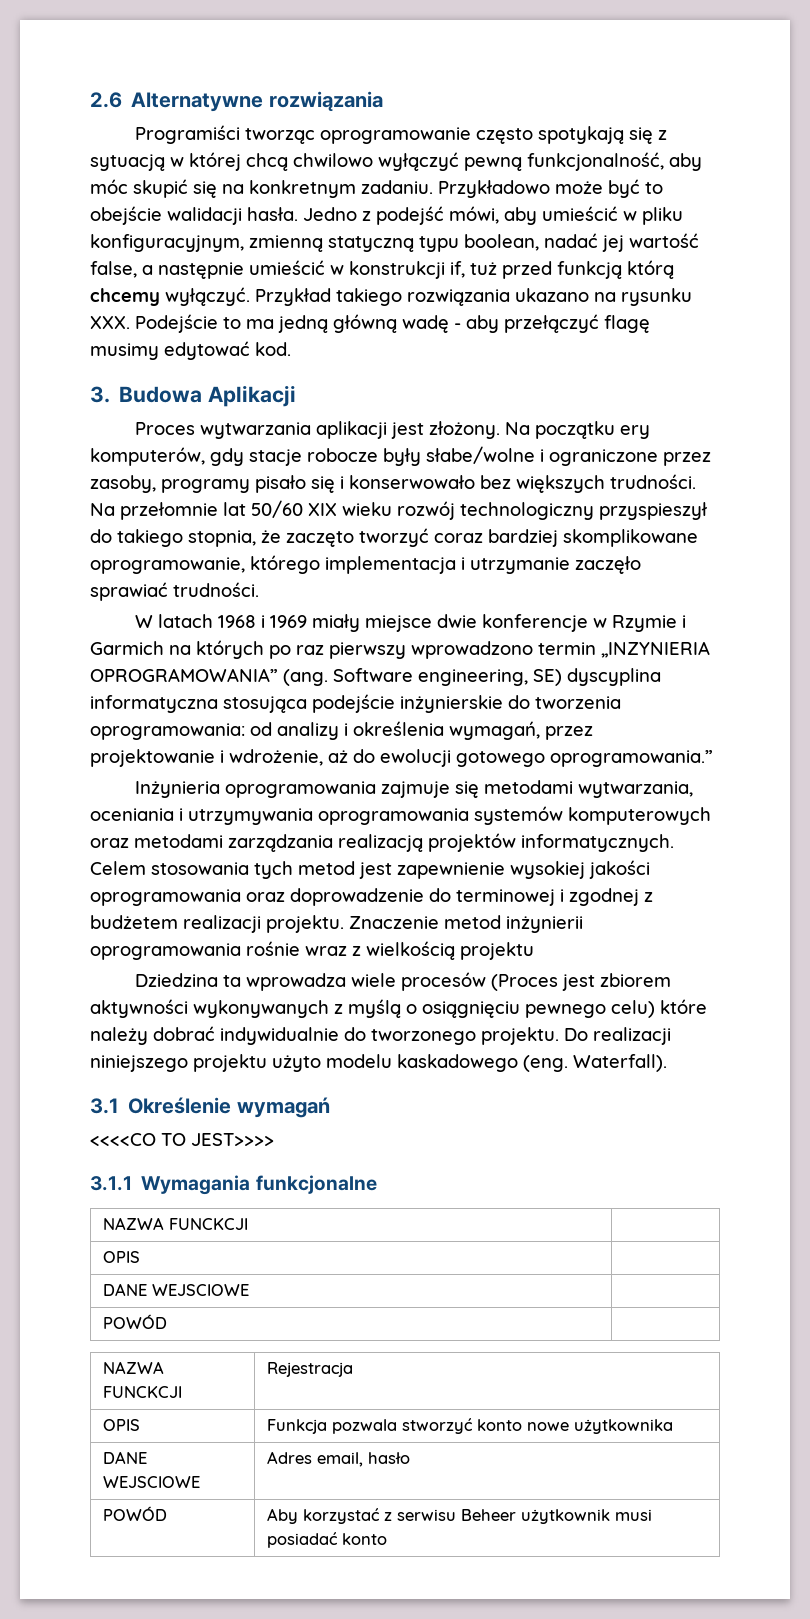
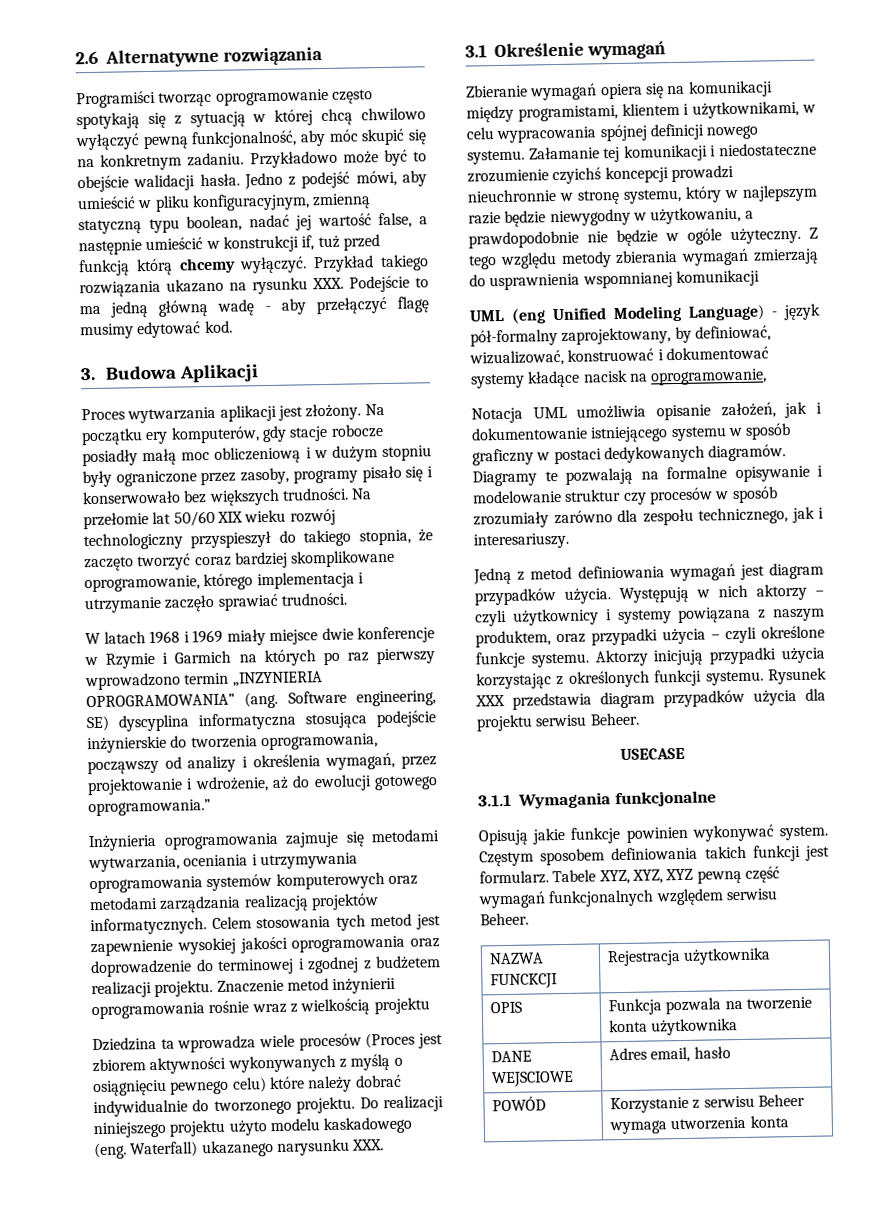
- Na początku ery komputerów, gdy stacje robocze były słabe/wolne i ograniczone przez zasoby, programy pisało się i konserwowało bez większych trudności.
+ Na początku ery komputerów, gdy stacje robocze posiadły małą moc obliczeniową i w dużym stopniu były ograniczone przez zasoby, programy pisało się i konserwowało bez większych trudności.
- Na przełomnie lat 50/60 XIX wieku rozwój technologiczny przyspieszył do takiego stopnia, że zaczęto tworzyć coraz bardziej skomplikowane oprogramowanie, którego implementacja i utrzymanie zaczęło sprawiać trudności.
+ Na przełomie lat 50/60 XIX wieku rozwój technologiczny przyspieszył do takiego stopnia, że zaczęto tworzyć coraz bardziej skomplikowane oprogramowanie, którego implementacja i utrzymanie zaczęło sprawiać trudności.
- Software engineering, SE) dyscyplina informatyczna stosująca podejście inżynierskie do tworzenia oprogramowania: od analizy i określenia wymagań, przez projektowanie i wdrożenie, aż do ewolucji gotowego oprogramowania.”
+ Software engineering, SE) dyscyplina informatyczna stosująca podejście inżynierskie do tworzenia oprogramowania, począwszy od analizy i określenia wymagań, przez projektowanie i wdrożenie, aż do ewolucji gotowego oprogramowania.”
- Waterfall).
+ Waterfall) ukazanego narysunku XXX.
- <<<<CO TO JEST>>>>
+ Zbieranie wymagań opiera się na komunikacji między programistami, klientem i użytkownikami, w celu wypracowania spójnej definicji nowego systemu. Załamanie tej komunikacji i niedostateczne zrozumienie czyichś koncepcji prowadzi nieuchronnie w stronę systemu, który w najlepszym razie będzie niewygodny w użytkowaniu, a prawdopodobnie nie będzie w ogóle użyteczny. Z tego względu metody zbierania wymagań zmierzają do usprawnienia wspomnianej komunikacji
+ UML (eng Unified Modeling Language) - język pół-formalny zaprojektowany, by definiować, wizualizować, konstruować i dokumentować systemy kładące nacisk na oprogramowanie,
+ Notacja UML umożliwia opisanie założeń, jak i dokumentowanie istniejącego systemu w sposób graficzny w postaci dedykowanych diagramów. Diagramy te pozwalają na formalne opisywanie i modelowanie struktur czy procesów w sposób zrozumiały zarówno dla zespołu technicznego, jak i interesariuszy.
+ Jedną z metod definiowania wymagań jest diagram przypadków użycia. Występują w nich aktorzy – czyli użytkownicy i systemy powiązana z naszym produktem, oraz przypadki użycia – czyli określone funkcje systemu. Aktorzy inicjują przypadki użycia korzystając z określonych funkcji systemu. Rysunek XXX przedstawia diagram przypadków użycia dla projektu serwisu Beheer.
+ USECASE
  3.1.1 Wymagania funkcjonalne
- NAZWA FUNCKCJI |
- OPIS |
- DANE WEJSCIOWE |
- POWÓD |
+ Opisują jakie funkcje powinien wykonywać system. Częstym sposobem definiowania takich funkcji jest formularz. Tabele XYZ, XYZ, XYZ pewną część wymagań funkcjonalnych względem serwisu Beheer.
- NAZWA FUNCKCJI | Rejestracja
+ NAZWA FUNCKCJI | Rejestracja użytkownika
- OPIS | Funkcja pozwala stworzyć konto nowe użytkownika
+ OPIS | Funkcja pozwala na tworzenie konta użytkownika
- POWÓD | Aby korzystać z serwisu Beheer użytkownik musi posiadać konto
+ POWÓD | Korzystanie z serwisu Beheer wymaga utworzenia konta

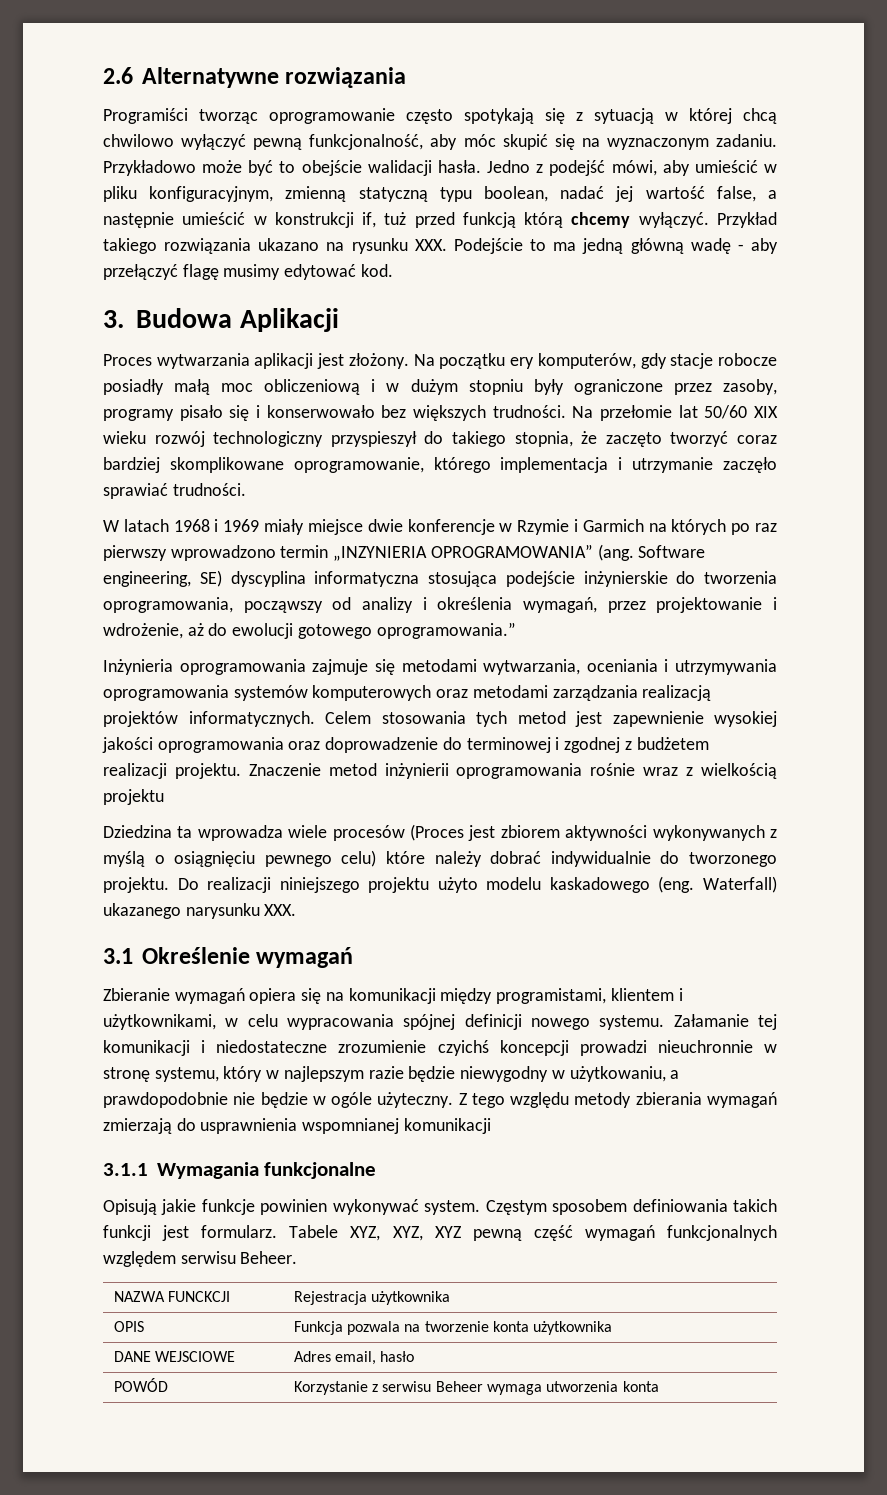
- Programiści tworząc oprogramowanie często spotykają się z sytuacją w której chcą chwilowo wyłączyć pewną funkcjonalność, aby móc skupić się na konkretnym zadaniu.
+ Programiści tworząc oprogramowanie często spotykają się z sytuacją w której chcą chwilowo wyłączyć pewną funkcjonalność, aby móc skupić się na wyznaczonym zadaniu.
- UML (eng Unified Modeling Language) - język pół-formalny zaprojektowany, by definiować, wizualizować, konstruować i dokumentować systemy kładące nacisk na oprogramowanie,
- Notacja UML umożliwia opisanie założeń, jak i dokumentowanie istniejącego systemu w sposób graficzny w postaci dedykowanych diagramów. Diagramy te pozwalają na formalne opisywanie i modelowanie struktur czy procesów w sposób zrozumiały zarówno dla zespołu technicznego, jak i interesariuszy.
- Jedną z metod definiowania wymagań jest diagram przypadków użycia. Występują w nich aktorzy – czyli użytkownicy i systemy powiązana z naszym produktem, oraz przypadki użycia – czyli określone funkcje systemu. Aktorzy inicjują przypadki użycia korzystając z określonych funkcji systemu. Rysunek XXX przedstawia diagram przypadków użycia dla projektu serwisu Beheer.
- USECASE

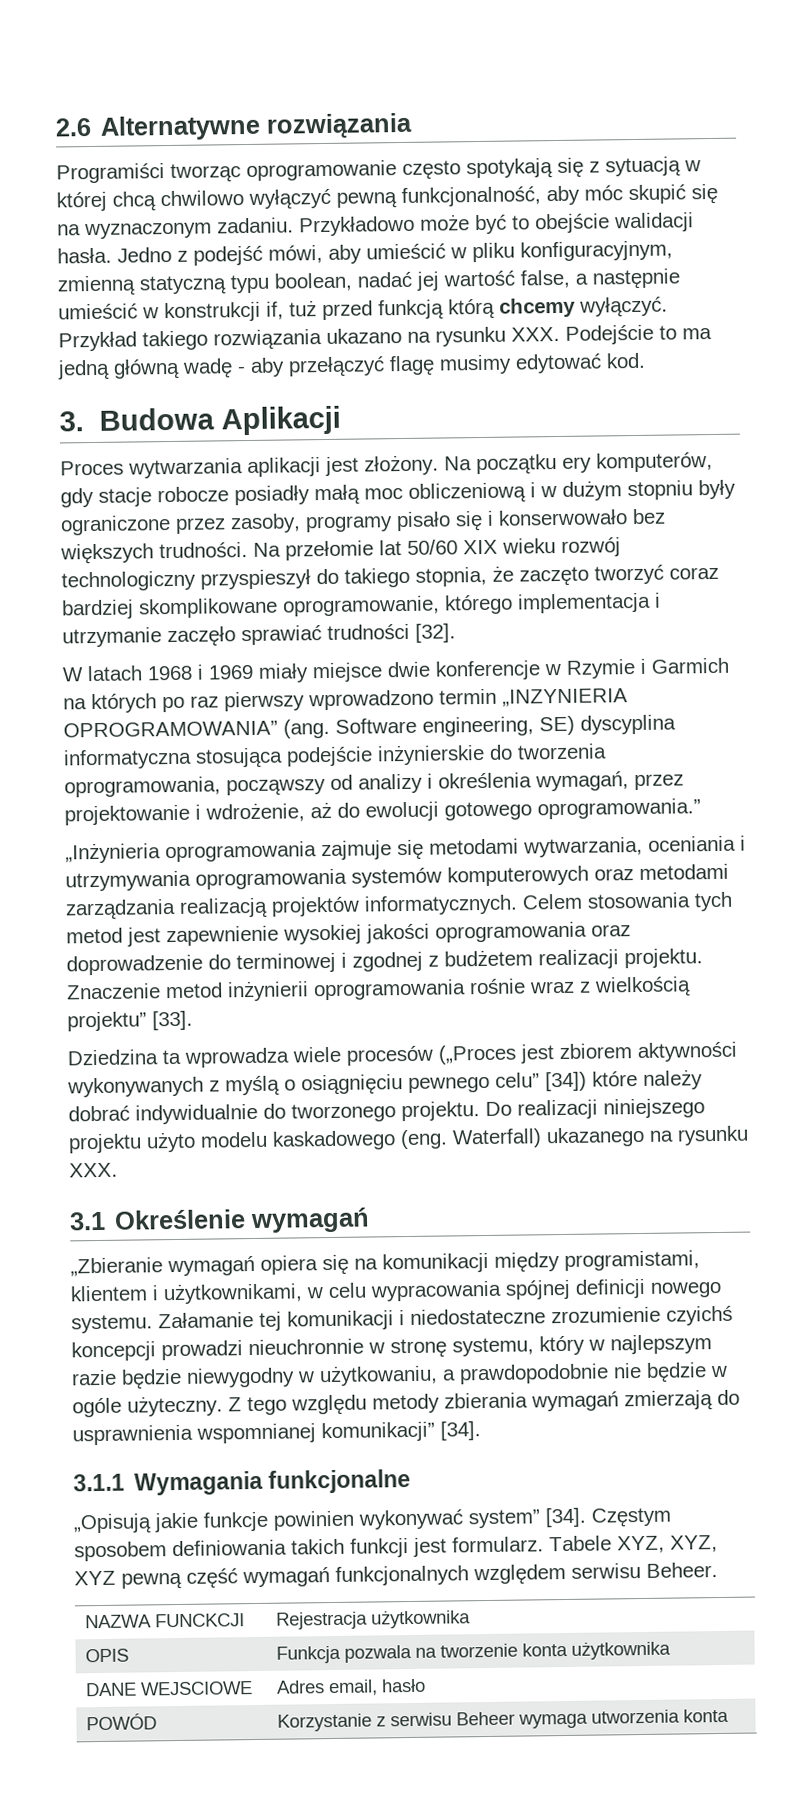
- Na przełomie lat 50/60 XIX wieku rozwój technologiczny przyspieszył do takiego stopnia, że zaczęto tworzyć coraz bardziej skomplikowane oprogramowanie, którego implementacja i utrzymanie zaczęło sprawiać trudności.
+ Na przełomie lat 50/60 XIX wieku rozwój technologiczny przyspieszył do takiego stopnia, że zaczęto tworzyć coraz bardziej skomplikowane oprogramowanie, którego implementacja i utrzymanie zaczęło sprawiać trudności [32].
- Inżynieria oprogramowania zajmuje się metodami wytwarzania, oceniania i utrzymywania oprogramowania systemów komputerowych oraz metodami zarządzania realizacją projektów informatycznych.
+ „Inżynieria oprogramowania zajmuje się metodami wytwarzania, oceniania i utrzymywania oprogramowania systemów komputerowych oraz metodami zarządzania realizacją projektów informatycznych.
- Znaczenie metod inżynierii oprogramowania rośnie wraz z wielkością projektu
+ Znaczenie metod inżynierii oprogramowania rośnie wraz z wielkością projektu” [33].
- Dziedzina ta wprowadza wiele procesów (Proces jest zbiorem aktywności wykonywanych z myślą o osiągnięciu pewnego celu) które należy dobrać indywidualnie do tworzonego projektu.
+ Dziedzina ta wprowadza wiele procesów („Proces jest zbiorem aktywności wykonywanych z myślą o osiągnięciu pewnego celu” [34]) które należy dobrać indywidualnie do tworzonego projektu.
- Waterfall) ukazanego narysunku XXX.
+ Waterfall) ukazanego na rysunku XXX.
- Zbieranie wymagań opiera się na komunikacji między programistami, klientem i użytkownikami, w celu wypracowania spójnej definicji nowego systemu.
+ „Zbieranie wymagań opiera się na komunikacji między programistami, klientem i użytkownikami, w celu wypracowania spójnej definicji nowego systemu.
- Z tego względu metody zbierania wymagań zmierzają do usprawnienia wspomnianej komunikacji
+ Z tego względu metody zbierania wymagań zmierzają do usprawnienia wspomnianej komunikacji” [34].
- Opisują jakie funkcje powinien wykonywać system.
+ „Opisują jakie funkcje powinien wykonywać system” [34].

